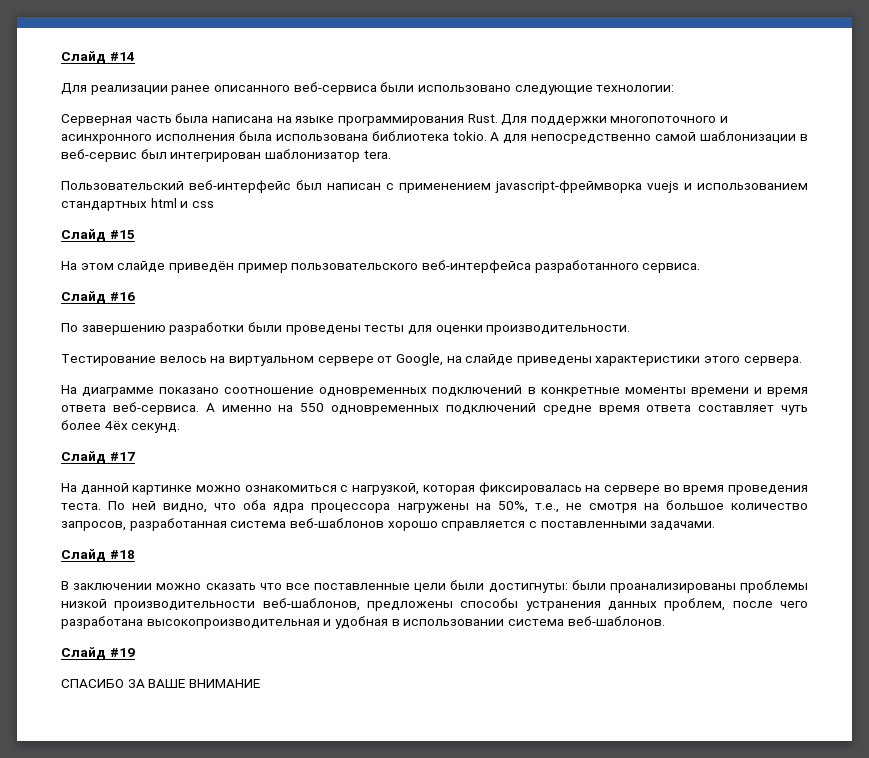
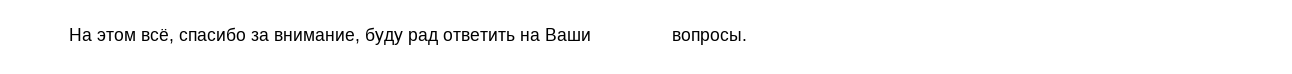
- Слайд #14
- Для реализации ранее описанного веб-сервиса были использовано следующие технологии:
- Серверная часть была написана на языке программирования Rust. Для поддержки многопоточного и асинхронного исполнения была использована библиотека tokio. А для непосредственно самой шаблонизации в веб-сервис был интегрирован шаблонизатор tera.
- Пользовательский веб-интерфейс был написан с применением javascript-фреймворка vuejs и использованием стандартных html и css
- Слайд #15
- На этом слайде приведён пример пользовательского веб-интерфейса разработанного сервиса.
- Слайд #16
- По завершению разработки были проведены тесты для оценки производительности.
- Тестирование велось на виртуальном сервере от Google, на слайде приведены характеристики этого сервера.
- На диаграмме показано соотношение одновременных подключений в конкретные моменты времени и время ответа веб-сервиса. А именно на 550 одновременных подключений средне время ответа составляет чуть более 4ёх секунд.
- Слайд #17
- На данной картинке можно ознакомиться с нагрузкой, которая фиксировалась на сервере во время проведения теста. По ней видно, что оба ядра процессора нагружены на 50%, т.е., не смотря на большое количество запросов, разработанная система веб-шаблонов хорошо справляется с поставленными задачами.
- Слайд #18
- В заключении можно сказать что все поставленные цели были достигнуты: были проанализированы проблемы низкой производительности веб-шаблонов, предложены способы устранения данных проблем, после чего разработана высокопроизводительная и удобная в использовании система веб-шаблонов.
- Слайд #19
- СПАСИБО ЗА ВАШЕ ВНИМАНИЕ
+ На этом всё, спасибо за внимание, буду рад ответить на Ваши вопросы.

